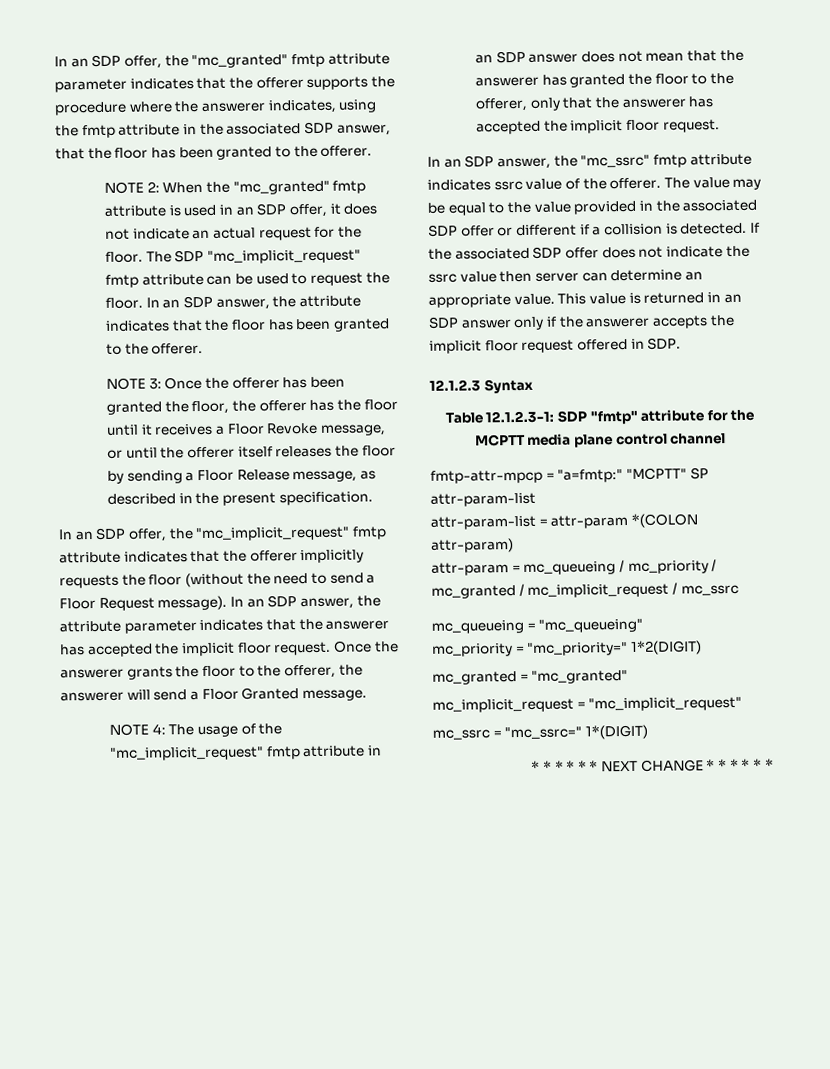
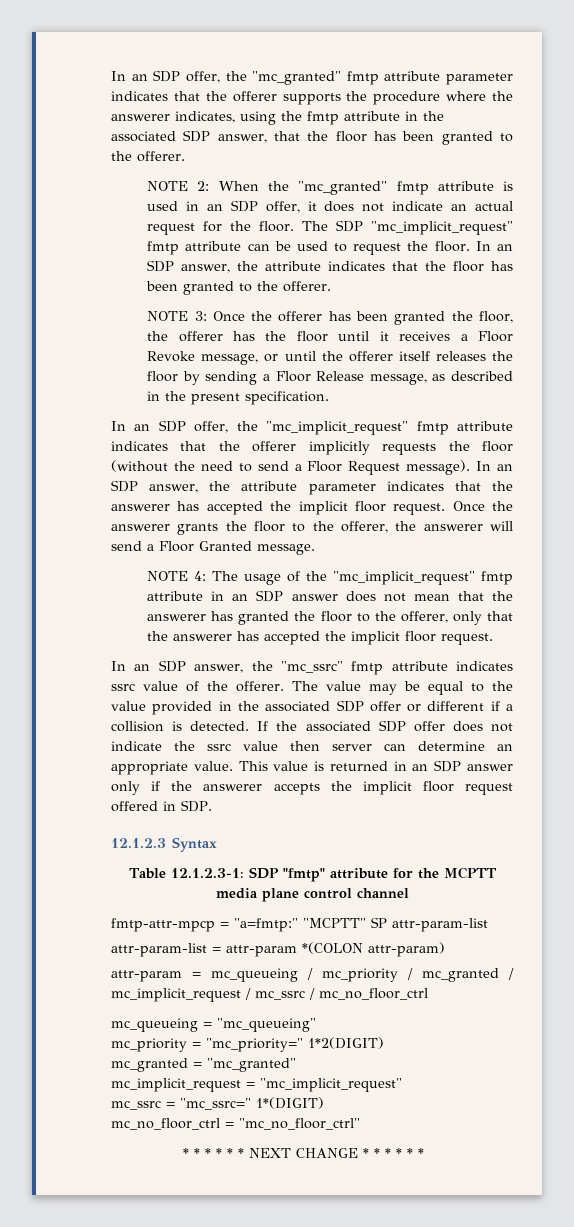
- attr-param = mc_queueing / mc_priority / mc_granted / mc_implicit_request / mc_ssrc
+ attr-param = mc_queueing / mc_priority / mc_granted / mc_implicit_request / mc_ssrc / mc_no_floor_ctrl
+ mc_no_floor_ctrl = "mc_no_floor_ctrl"

